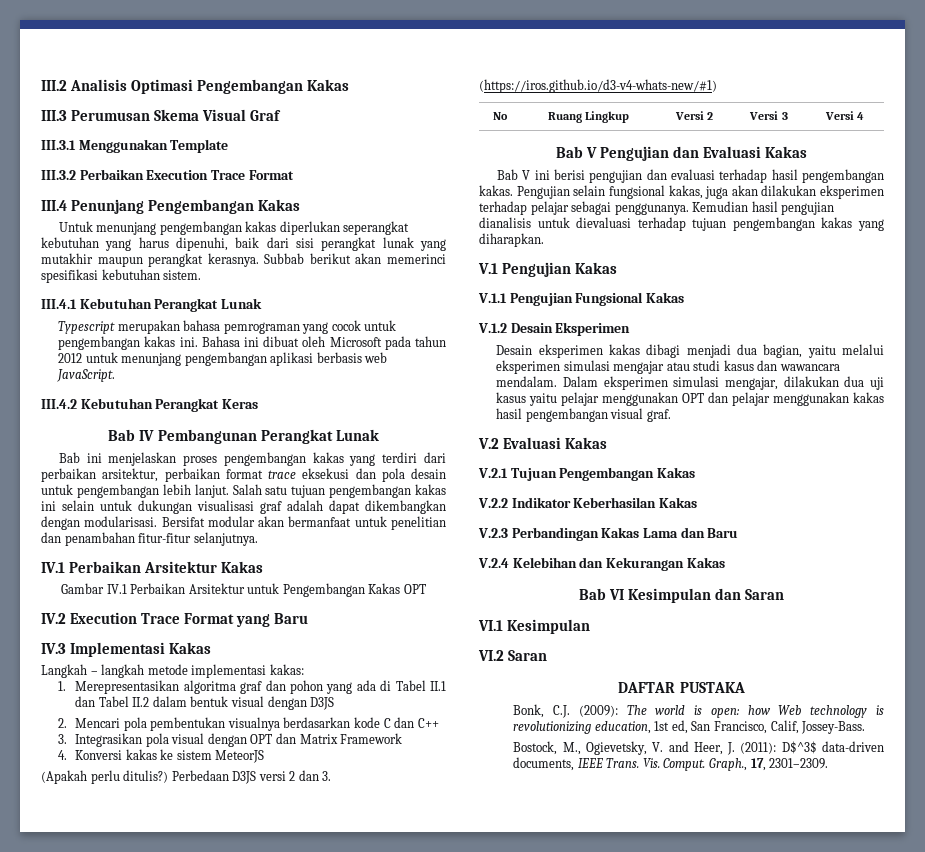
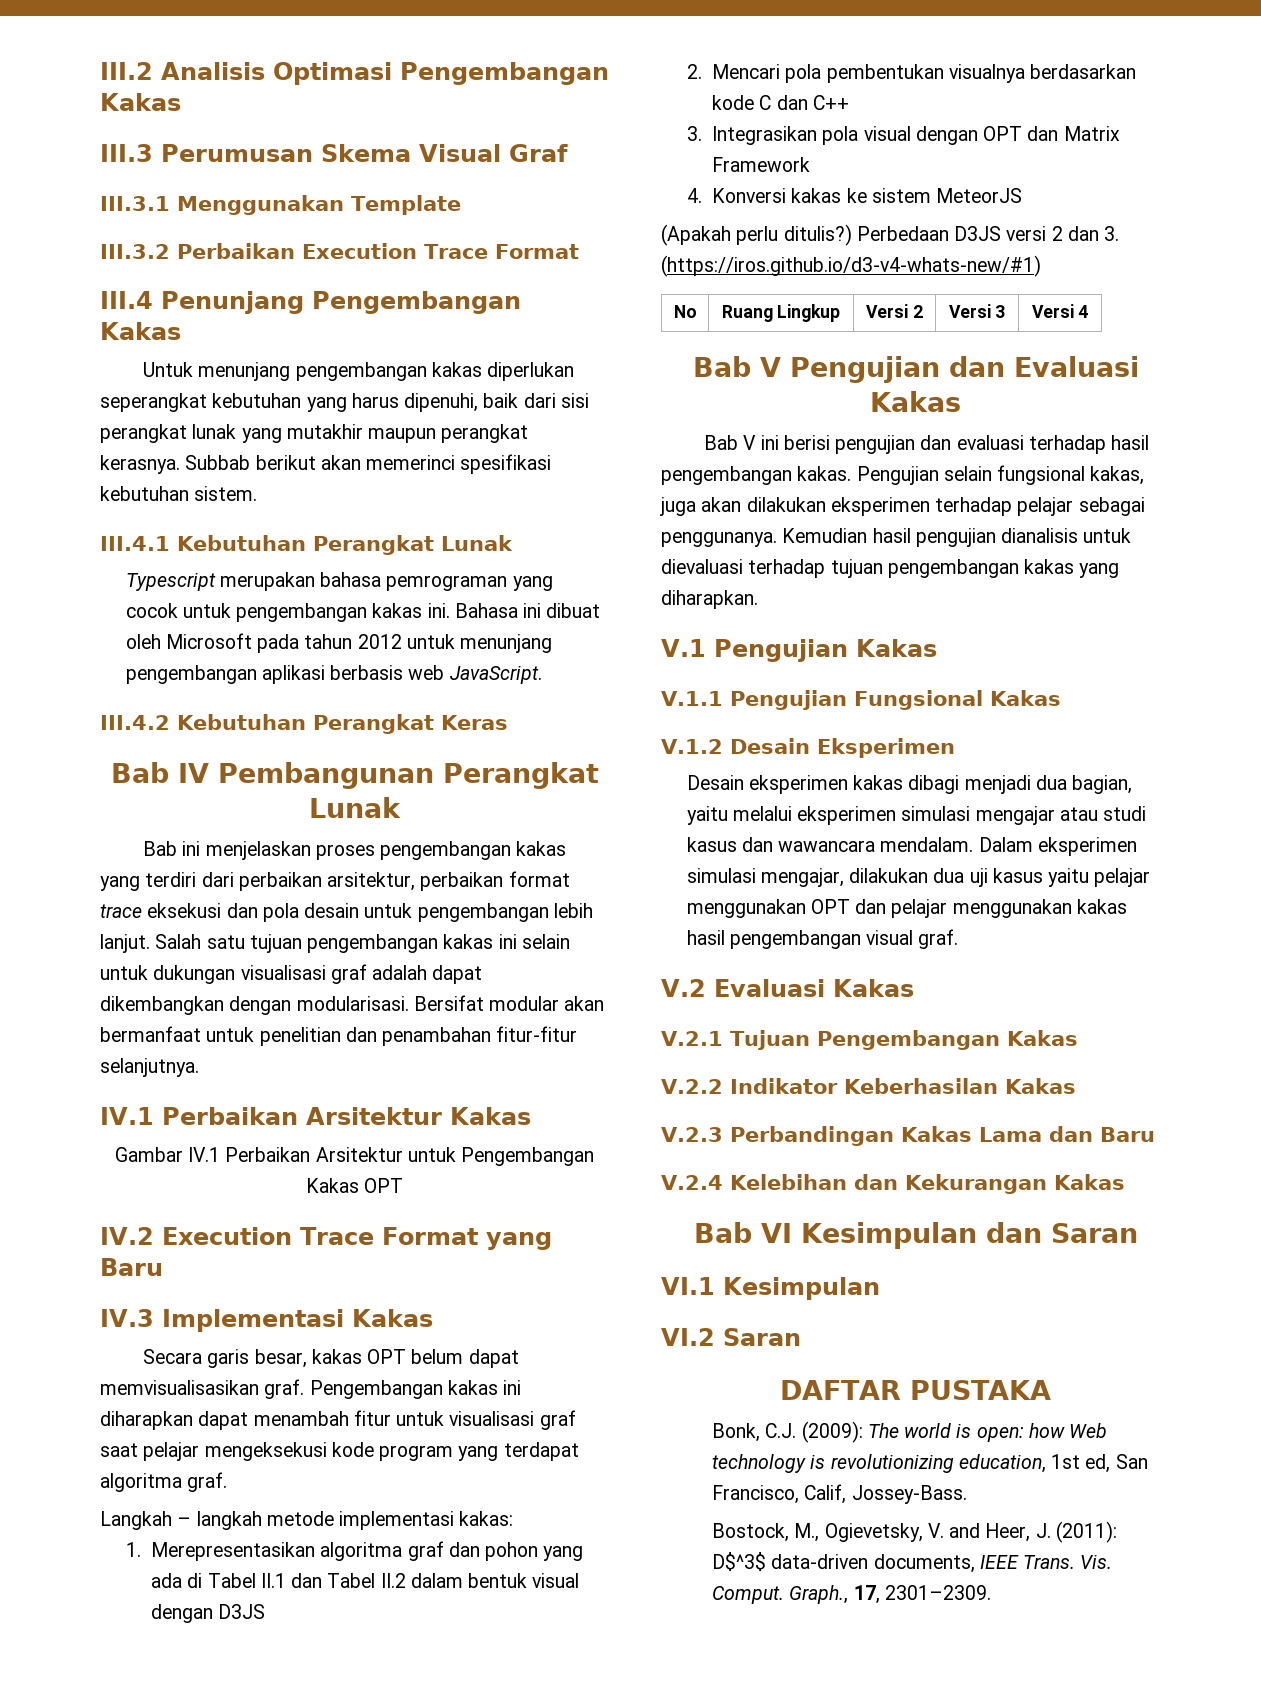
+ Secara garis besar, kakas OPT belum dapat memvisualisasikan graf. Pengembangan kakas ini diharapkan dapat menambah fitur untuk visualisasi graf saat pelajar mengeksekusi kode program yang terdapat algoritma graf.

